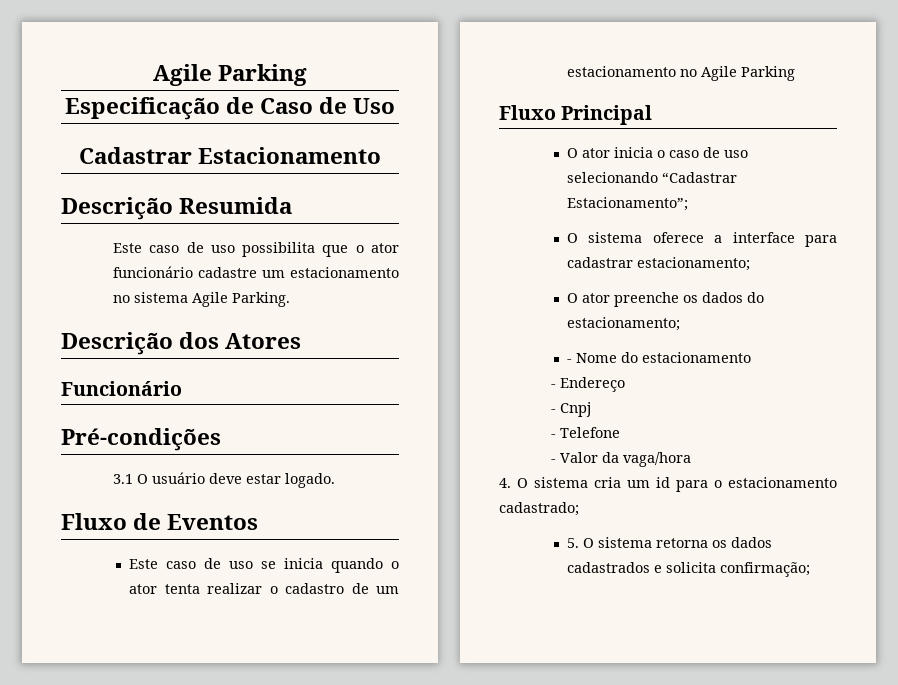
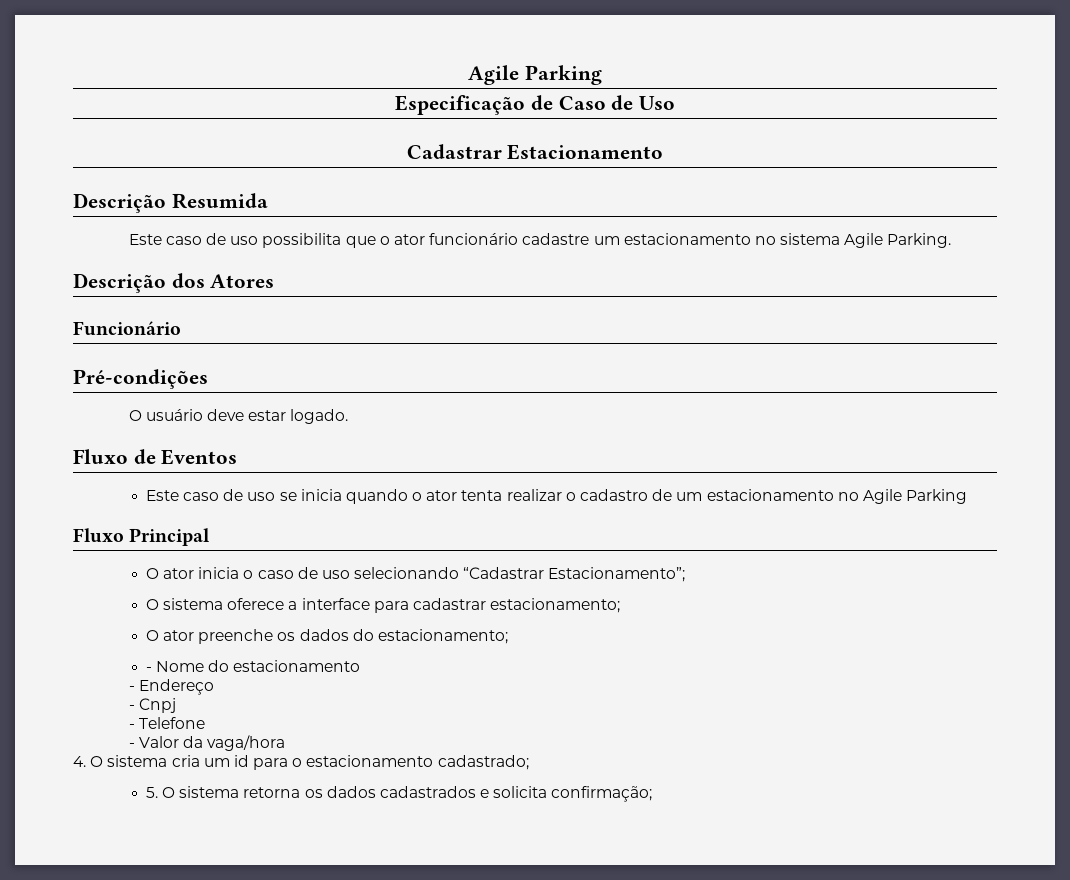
- 3.1 O usuário deve estar logado.
+ O usuário deve estar logado.

